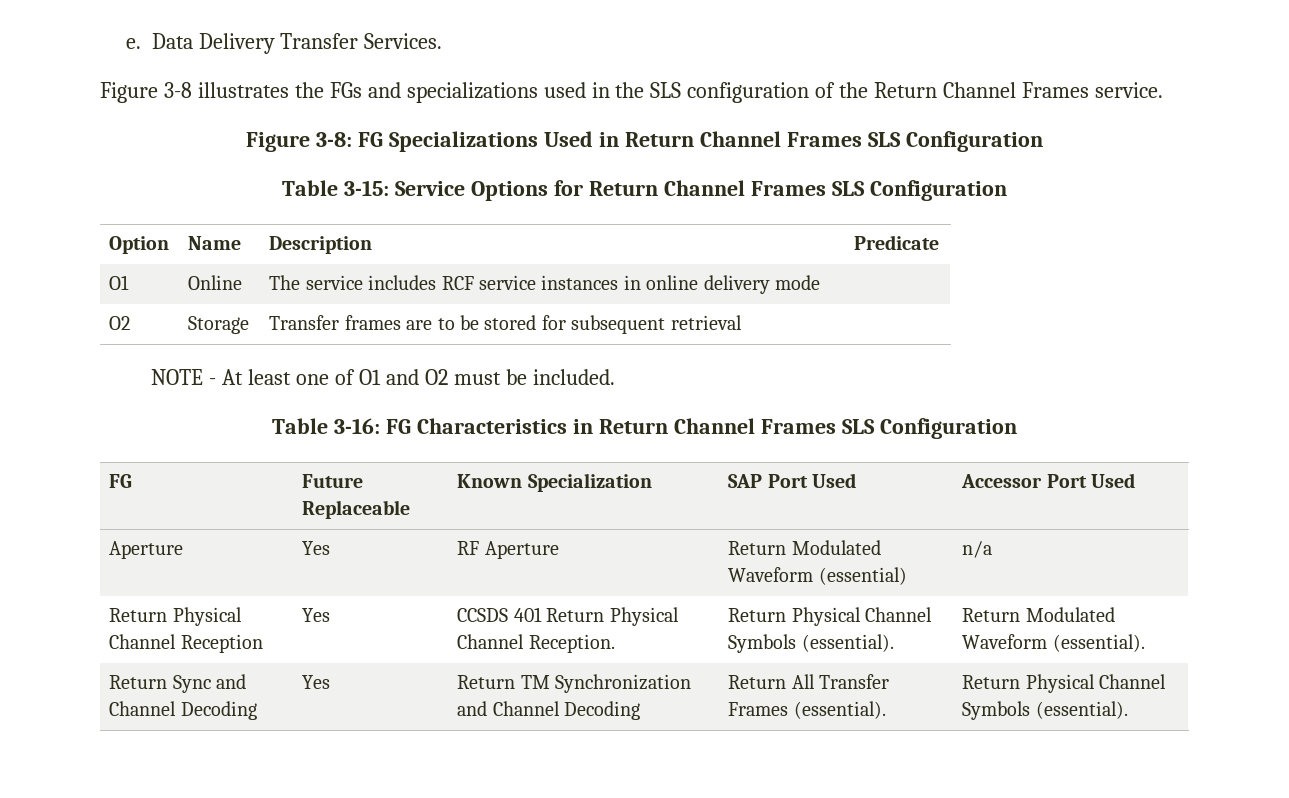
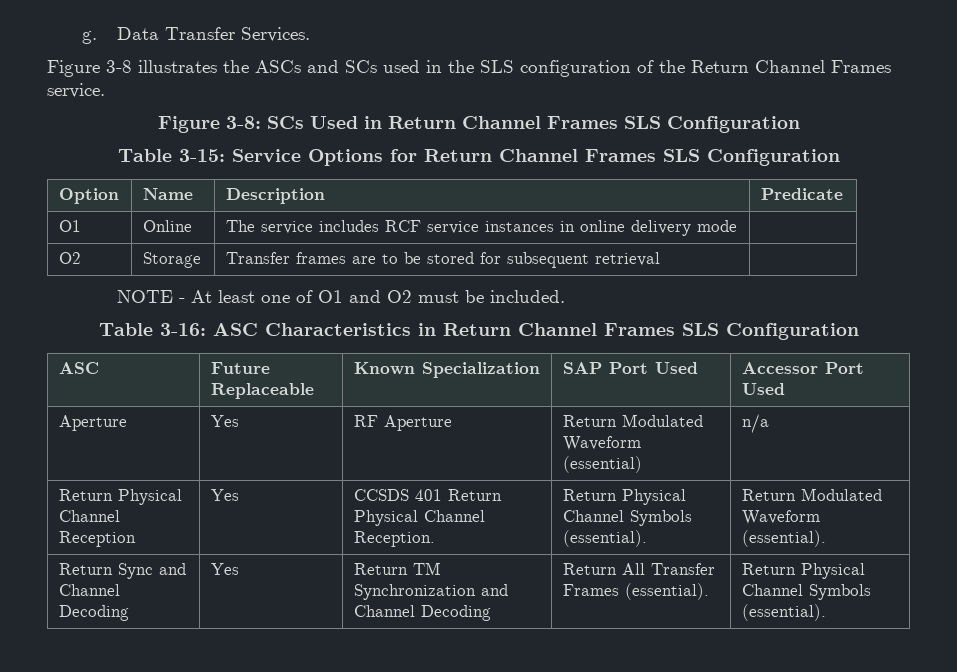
- e. Data Delivery Transfer Services.
+ g. Data Transfer Services.
- Figure 3-8 illustrates the FGs and specializations used in the SLS configuration of the Return Channel Frames service.
+ Figure 3-8 illustrates the ASCs and SCs used in the SLS configuration of the Return Channel Frames service.
- Figure 3-8: FG Specializations Used in Return Channel Frames SLS Configuration
+ Figure 3-8: SCs Used in Return Channel Frames SLS Configuration
- Table 3-16: FG Characteristics in Return Channel Frames SLS Configuration
+ Table 3-16: ASC Characteristics in Return Channel Frames SLS Configuration
- FG | Future Replaceable | Known Specialization | SAP Port Used | Accessor Port Used
+ ASC | Future Replaceable | Known Specialization | SAP Port Used | Accessor Port Used

